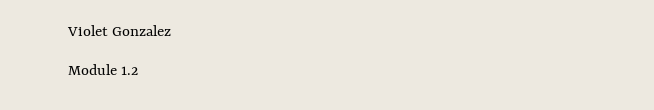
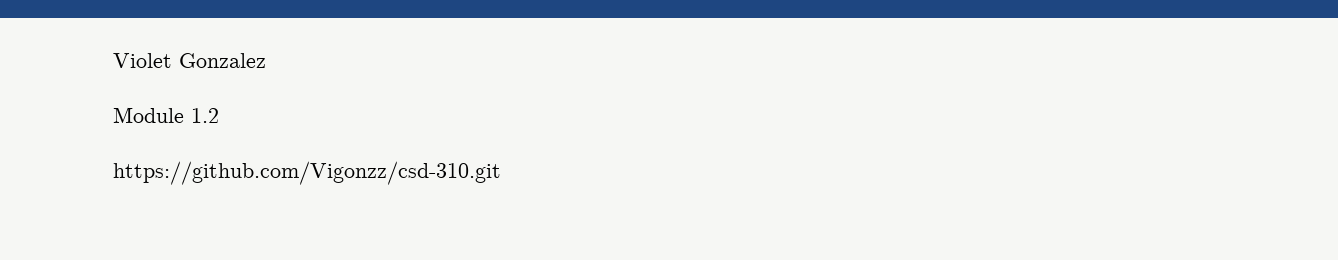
+ https://github.com/Vigonzz/csd-310.git

